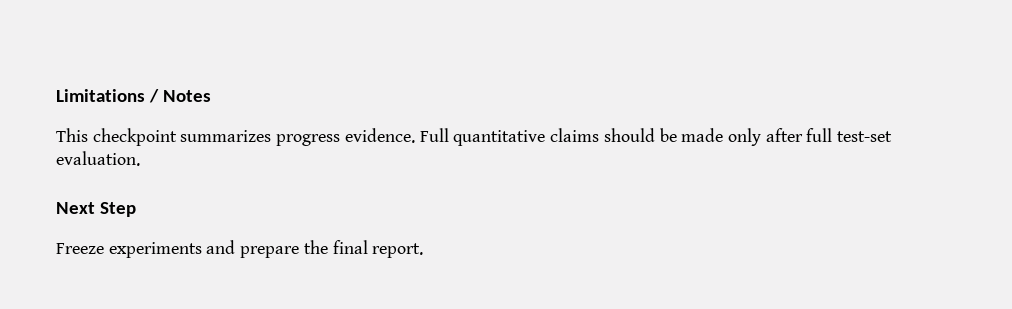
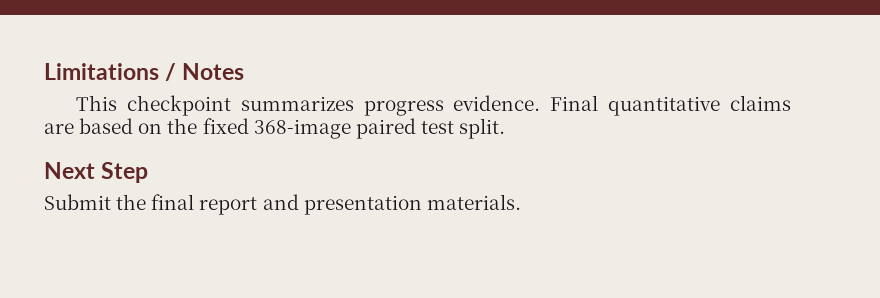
- Full quantitative claims should be made only after full test-set evaluation.
+ Final quantitative claims are based on the fixed 368-image paired test split.
  Next Step
- Freeze experiments and prepare the final report.
+ Submit the final report and presentation materials.

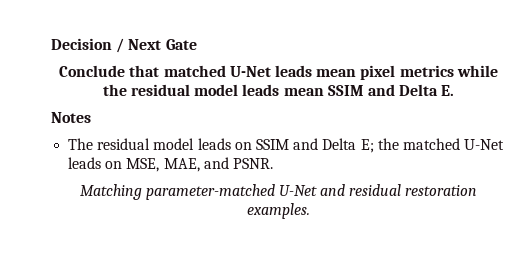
- Limitations / Notes
- This checkpoint summarizes progress evidence. Final quantitative claims are based on the fixed 368-image paired test split.
- Next Step
- Submit the final report and presentation materials.
+ Decision / Next Gate
+ Conclude that matched U-Net leads mean pixel metrics while the residual model leads mean SSIM and Delta E.
+ Notes
+ The residual model leads on SSIM and Delta E; the matched U-Net leads on MSE, MAE, and PSNR.
+ Matching parameter-matched U-Net and residual restoration examples.

